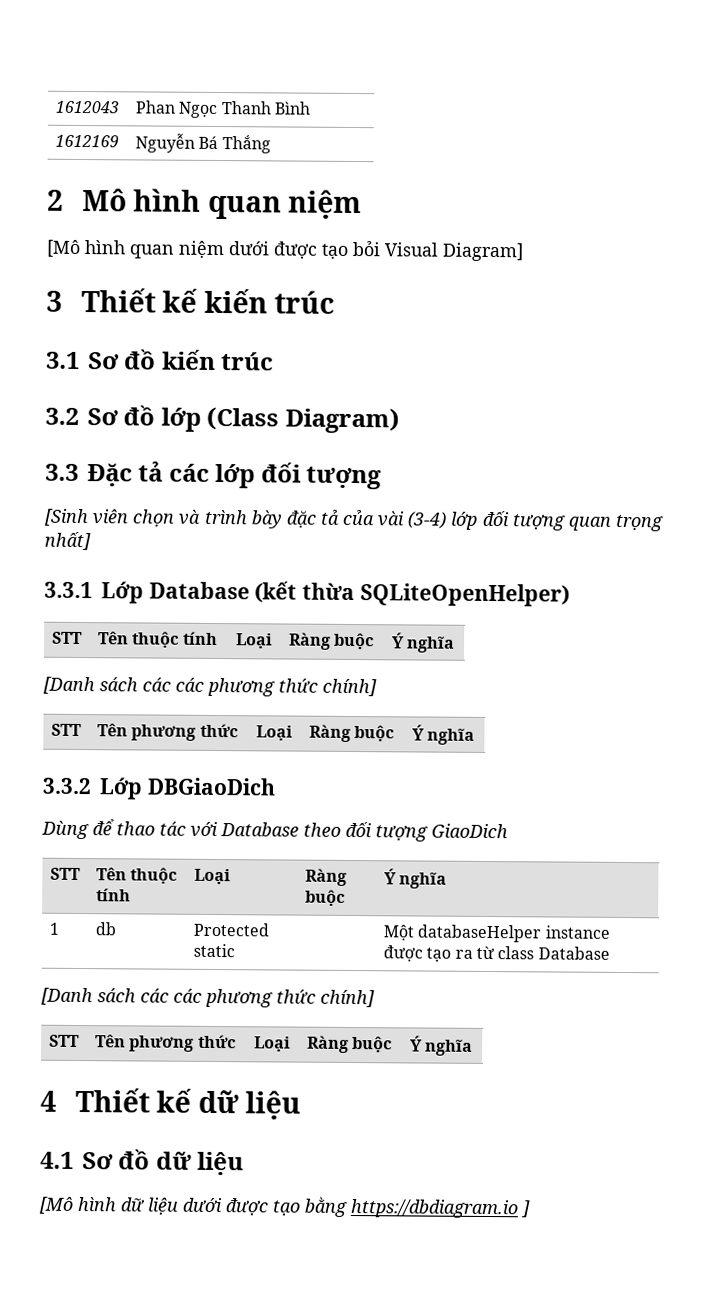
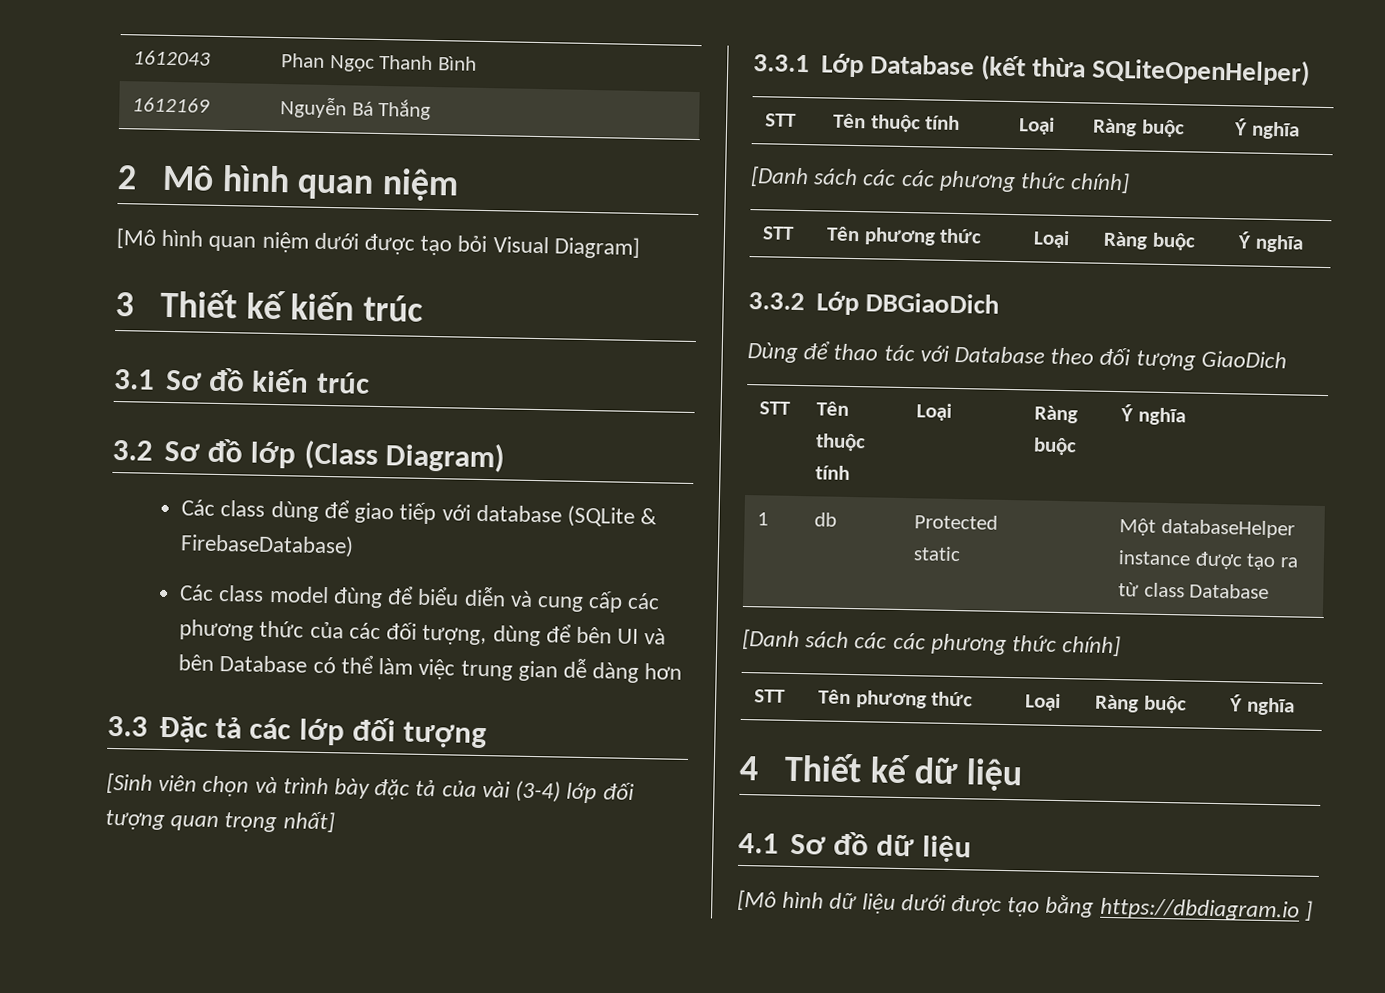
+ Các class dùng để giao tiếp với database (SQLite & FirebaseDatabase)
+ Các class model đùng để biểu diễn và cung cấp các phương thức của các đối tượng, dùng để bên UI và bên Database có thể làm việc trung gian dễ dàng hơn

